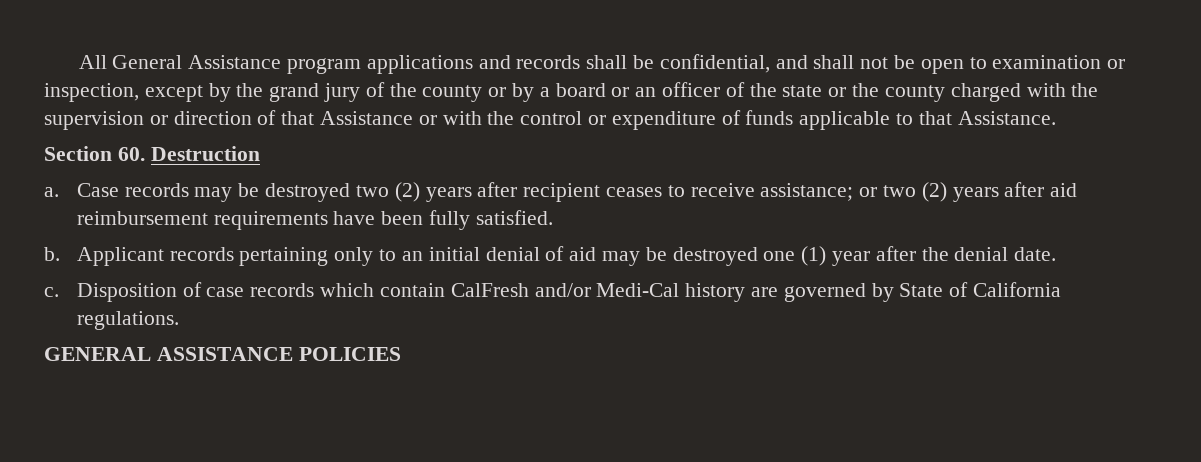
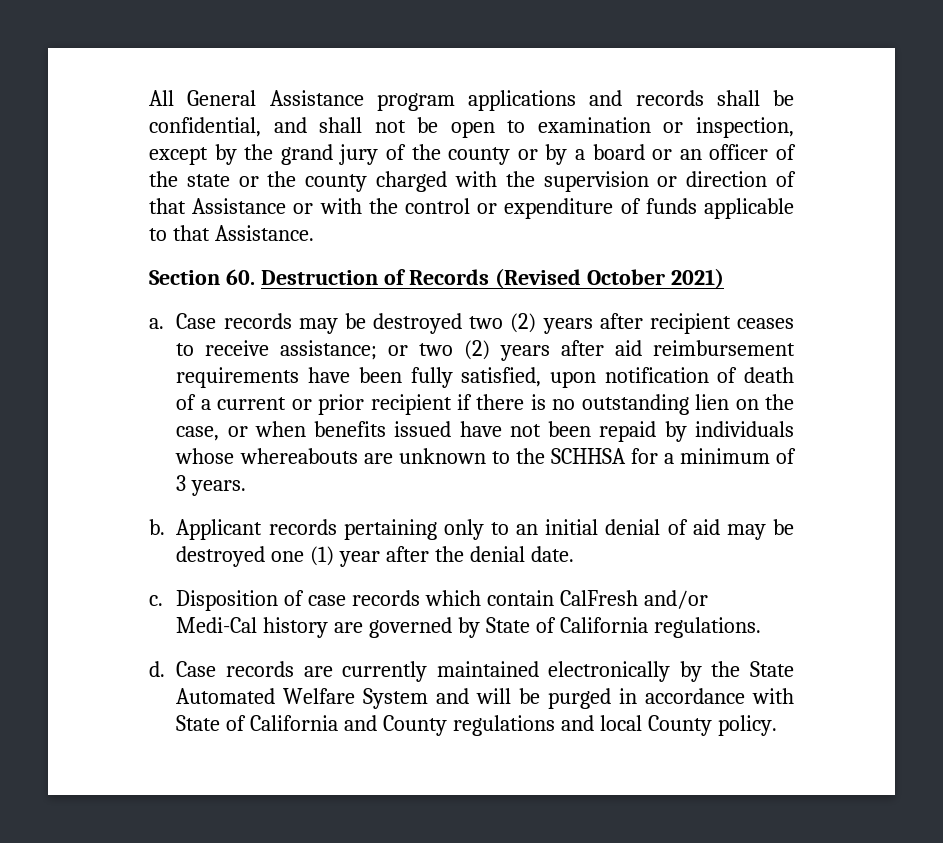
- Section 60. Destruction
+ Section 60. Destruction of Records (Revised October 2021)
- Case records may be destroyed two (2) years after recipient ceases to receive assistance; or two (2) years after aid reimbursement requirements have been fully satisfied.
+ Case records may be destroyed two (2) years after recipient ceases to receive assistance; or two (2) years after aid reimbursement requirements have been fully satisfied, upon notification of death of a current or prior recipient if there is no outstanding lien on the case, or when benefits issued have not been repaid by individuals whose whereabouts are unknown to the SCHHSA for a minimum of 3 years.
- GENERAL ASSISTANCE POLICIES
+ d. Case records are currently maintained electronically by the State Automated Welfare System and will be purged in accordance with State of California and County regulations and local County policy.

